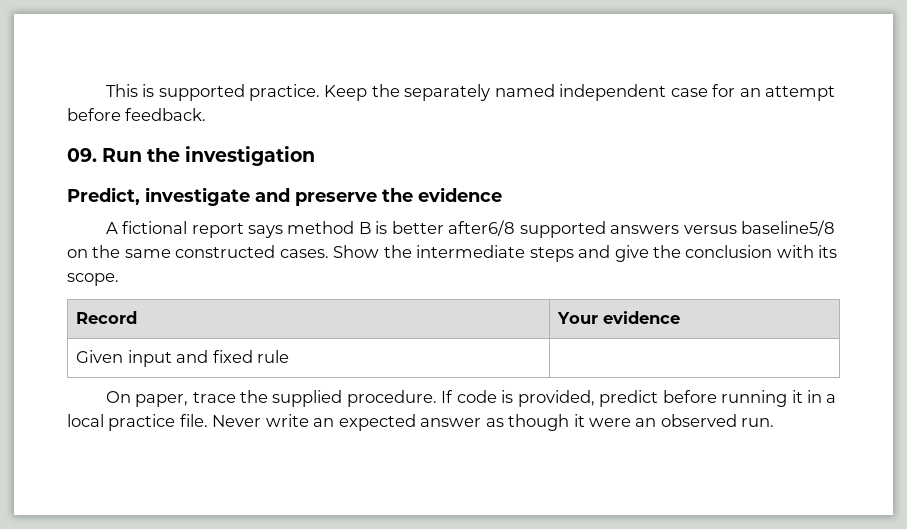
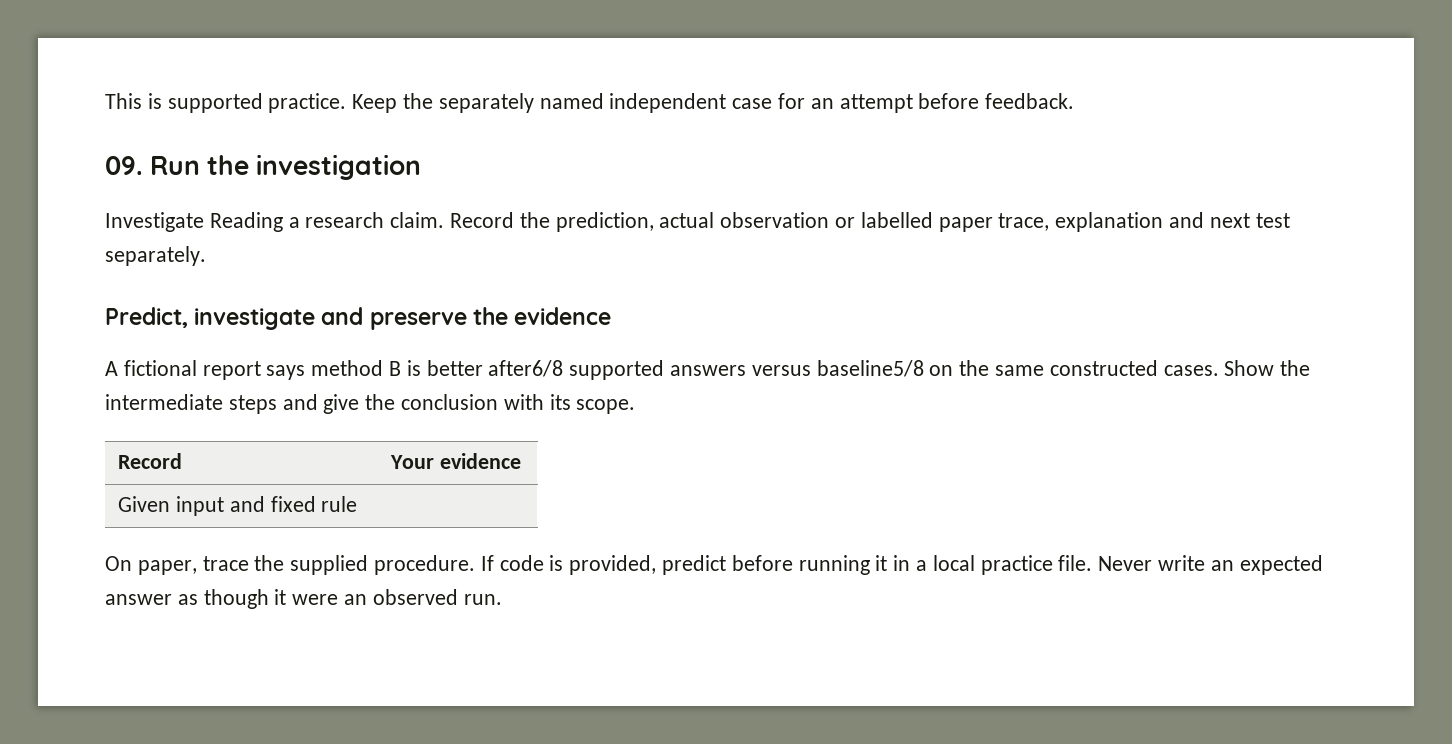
+ Investigate Reading a research claim. Record the prediction, actual observation or labelled paper trace, explanation and next test separately.

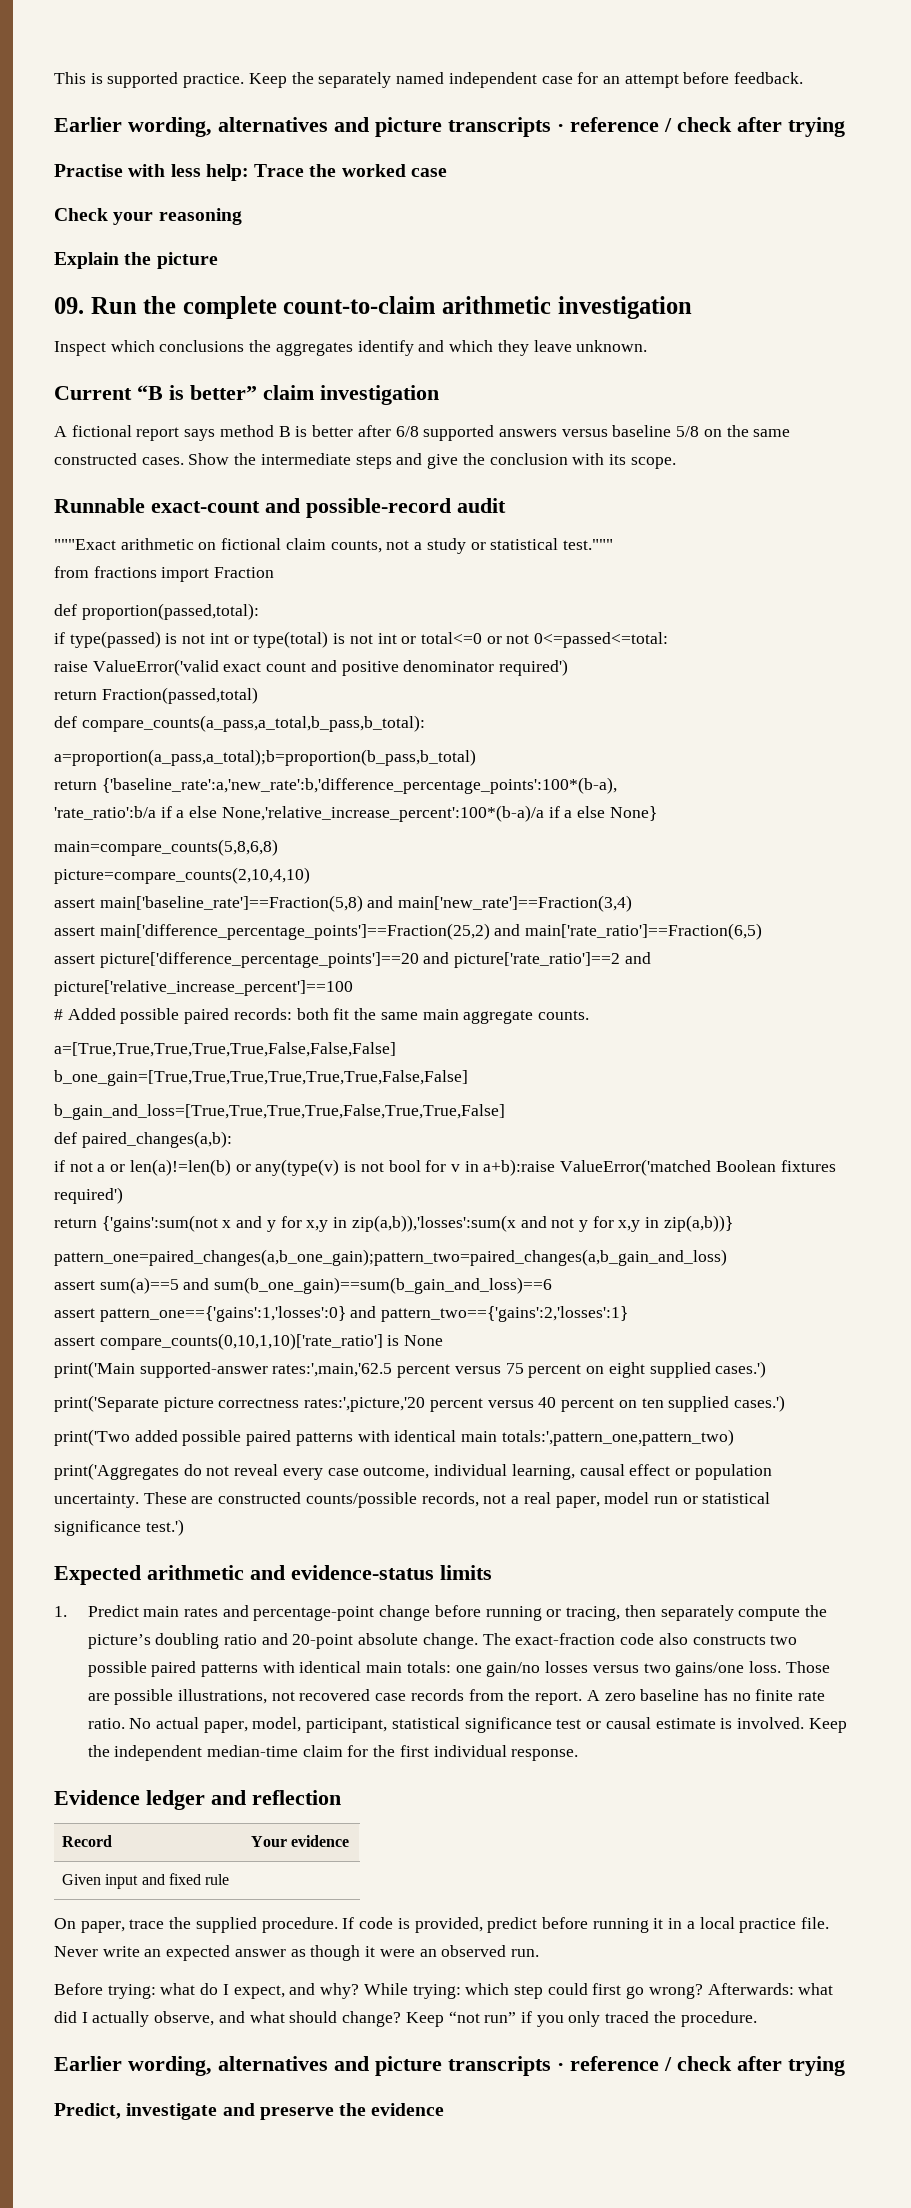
  Keep the separately named independent case for an attempt before feedback.
- 09. Run the investigation
- Investigate Reading a research claim. Record the prediction, actual observation or labelled paper trace, explanation and next test separately.
- Predict, investigate and preserve the evidence
+ Earlier wording, alternatives and picture transcripts · reference / check after trying
+ Practise with less help: Trace the worked case
+ Check your reasoning
+ Explain the picture
+ 09. Run the complete count-to-claim arithmetic investigation
+ Inspect which conclusions the aggregates identify and which they leave unknown.
+ Current “B is better” claim investigation
- A fictional report says method B is better after6/8 supported answers versus baseline5/8 on the same constructed cases.
+ A fictional report says method B is better after 6/8 supported answers versus baseline 5/8 on the same constructed cases.
+ Runnable exact-count and possible-record audit
+ """Exact arithmetic on fictional claim counts, not a study or statistical test."""
+ from fractions import Fraction
+ def proportion(passed,total):
+ if type(passed) is not int or type(total) is not int or total<=0 or not 0<=passed<=total:
+ raise ValueError('valid exact count and positive denominator required')
+ return Fraction(passed,total)
+ def compare_counts(a_pass,a_total,b_pass,b_total):
+ a=proportion(a_pass,a_total);b=proportion(b_pass,b_total)
+ return {'baseline_rate':a,'new_rate':b,'difference_percentage_points':100*(b-a),
+ 'rate_ratio':b/a if a else None,'relative_increase_percent':100*(b-a)/a if a else None}
+ main=compare_counts(5,8,6,8)
+ picture=compare_counts(2,10,4,10)
+ assert main['baseline_rate']==Fraction(5,8) and main['new_rate']==Fraction(3,4)
+ assert main['difference_percentage_points']==Fraction(25,2) and main['rate_ratio']==Fraction(6,5)
+ assert picture['difference_percentage_points']==20 and picture['rate_ratio']==2 and picture['relative_increase_percent']==100
+ # Added possible paired records: both fit the same main aggregate counts.
+ a=[True,True,True,True,True,False,False,False]
+ b_one_gain=[True,True,True,True,True,True,False,False]
+ b_gain_and_loss=[True,True,True,True,False,True,True,False]
+ def paired_changes(a,b):
+ if not a or len(a)!=len(b) or any(type(v) is not bool for v in a+b):raise ValueError('matched Boolean fixtures required')
+ return {'gains':sum(not x and y for x,y in zip(a,b)),'losses':sum(x and not y for x,y in zip(a,b))}
+ pattern_one=paired_changes(a,b_one_gain);pattern_two=paired_changes(a,b_gain_and_loss)
+ assert sum(a)==5 and sum(b_one_gain)==sum(b_gain_and_loss)==6
+ assert pattern_one=={'gains':1,'losses':0} and pattern_two=={'gains':2,'losses':1}
+ assert compare_counts(0,10,1,10)['rate_ratio'] is None
+ print('Main supported-answer rates:',main,'62.5 percent versus 75 percent on eight supplied cases.')
+ print('Separate picture correctness rates:',picture,'20 percent versus 40 percent on ten supplied cases.')
+ print('Two added possible paired patterns with identical main totals:',pattern_one,pattern_two)
+ print('Aggregates do not reveal every case outcome, individual learning, causal effect or population uncertainty. These are constructed counts/possible records, not a real paper, model run or statistical significance test.')
+ Expected arithmetic and evidence-status limits
+ 1. Predict main rates and percentage-point change before running or tracing, then separately compute the picture’s doubling ratio and 20-point absolute change. The exact-fraction code also constructs two possible paired patterns with identical main totals: one gain/no losses versus two gains/one loss. Those are possible illustrations, not recovered case records from the report. A zero baseline has no finite rate ratio. No actual paper, model, participant, statistical significance test or causal estimate is involved. Keep the independent median-time claim for the first individual response.
+ Evidence ledger and reflection
+ Before trying: what do I expect, and why? While trying: which step could first go wrong? Afterwards: what did I actually observe, and what should change? Keep “not run” if you only traced the procedure.
+ Earlier wording, alternatives and picture transcripts · reference / check after trying
+ Predict, investigate and preserve the evidence

